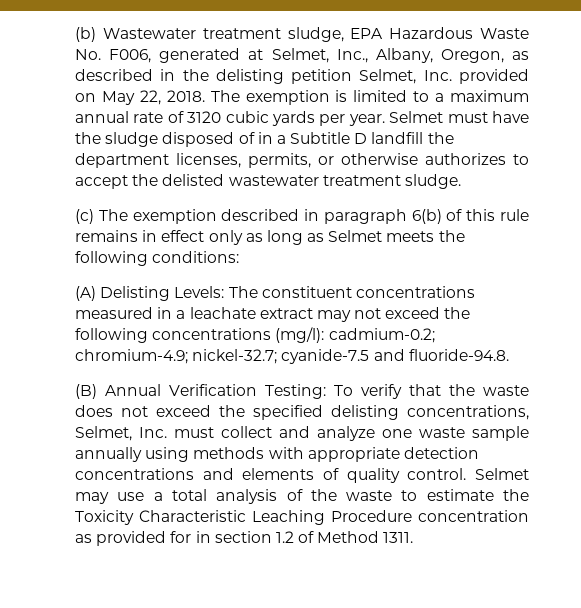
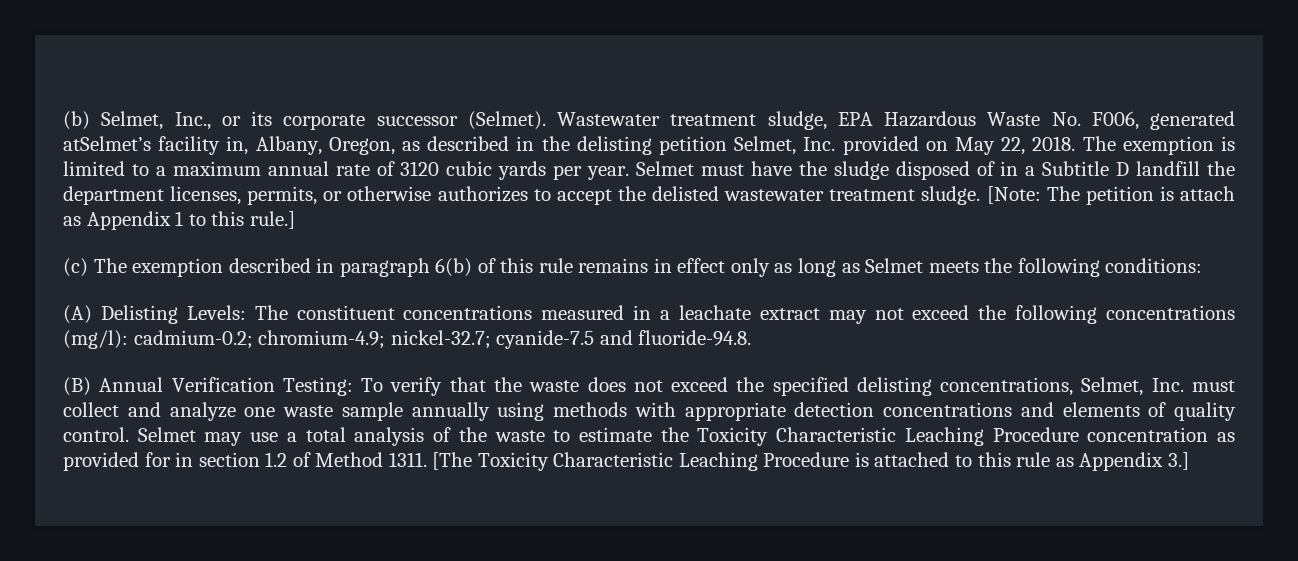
- (b) Wastewater treatment sludge, EPA Hazardous Waste No. F006, generated at Selmet, Inc., Albany, Oregon, as described in the delisting petition Selmet, Inc. provided on May 22, 2018.
+ (b) Selmet, Inc., or its corporate successor (Selmet). Wastewater treatment sludge, EPA Hazardous Waste No. F006, generated atSelmet’s facility in, Albany, Oregon, as described in the delisting petition Selmet, Inc. provided on May 22, 2018.
+ [Note: The petition is attach as Appendix 1 to this rule.]
+ [The Toxicity Characteristic Leaching Procedure is attached to this rule as Appendix 3.]

